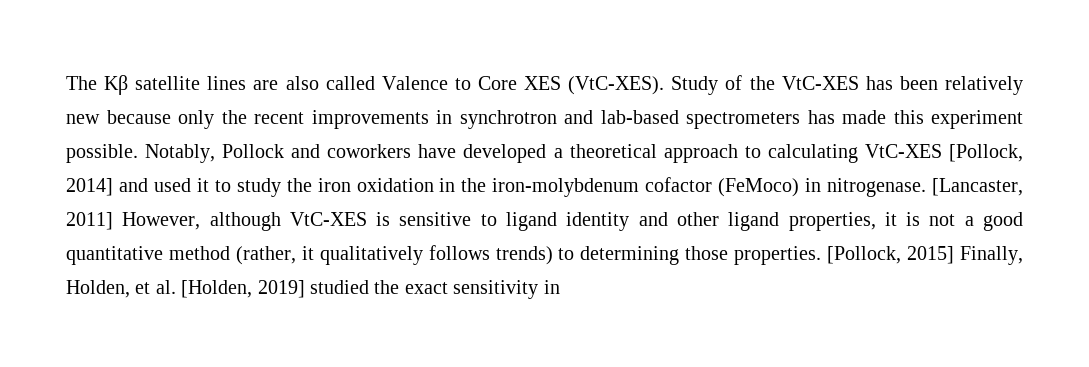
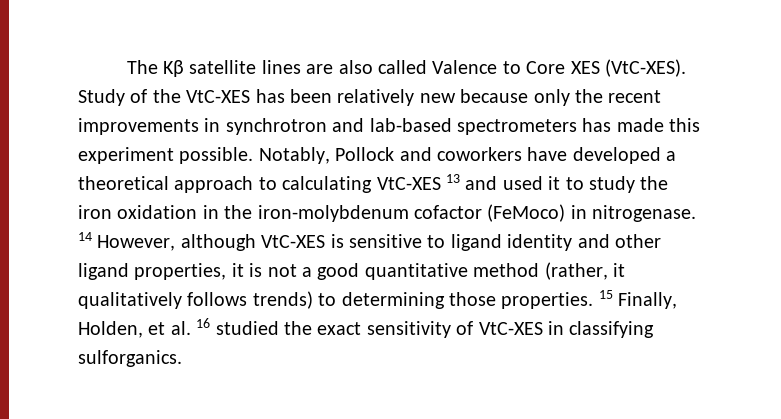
- Notably, Pollock and coworkers have developed a theoretical approach to calculating VtC-XES [Pollock, 2014] and used it to study the iron oxidation in the iron-molybdenum cofactor (FeMoco) in nitrogenase.
+ Notably, Pollock and coworkers have developed a theoretical approach to calculating VtC-XES 13 and used it to study the iron oxidation in the iron-molybdenum cofactor (FeMoco) in nitrogenase.
- [Lancaster, 2011] However, although VtC-XES is sensitive to ligand identity and other ligand properties, it is not a good quantitative method (rather, it qualitatively follows trends) to determining those properties.
+ 14 However, although VtC-XES is sensitive to ligand identity and other ligand properties, it is not a good quantitative method (rather, it qualitatively follows trends) to determining those properties.
- [Pollock, 2015] Finally, Holden, et al. [Holden, 2019] studied the exact sensitivity in
+ 15 Finally, Holden, et al. 16 studied the exact sensitivity of VtC-XES in classifying sulforganics.

